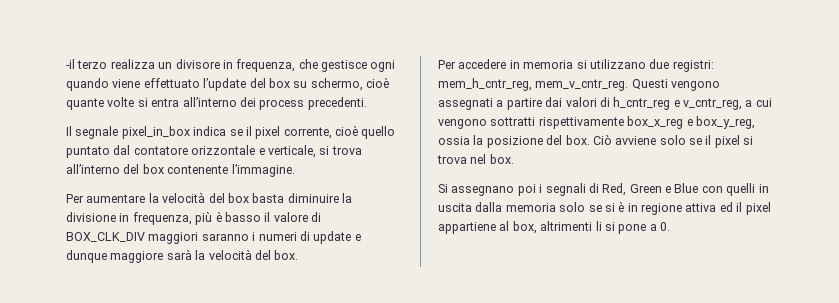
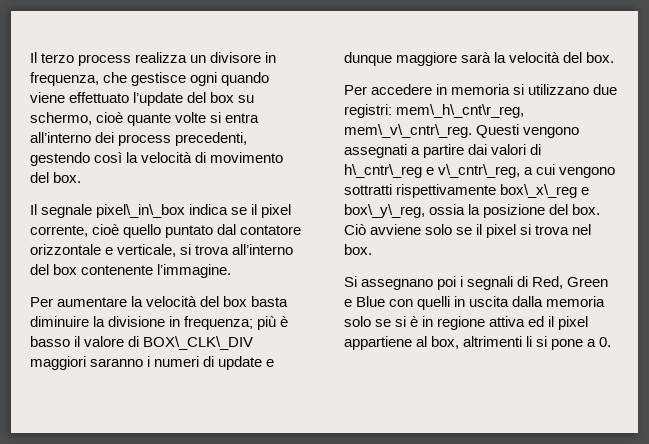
- -il terzo realizza un divisore in frequenza, che gestisce ogni quando viene effettuato l’update del box su schermo, cioè quante volte si entra all’interno dei process precedenti.
+ Il terzo process realizza un divisore in frequenza, che gestisce ogni quando viene effettuato l’update del box su schermo, cioè quante volte si entra all’interno dei process precedenti, gestendo così la velocità di movimento del box.
- Il segnale pixel_in_box indica se il pixel corrente, cioè quello puntato dal contatore orizzontale e verticale, si trova all’interno del box contenente l’immagine.
+ Il segnale pixel\_in\_box indica se il pixel corrente, cioè quello puntato dal contatore orizzontale e verticale, si trova all’interno del box contenente l’immagine.
- Per aumentare la velocità del box basta diminuire la divisione in frequenza, più è basso il valore di BOX_CLK_DIV maggiori saranno i numeri di update e dunque maggiore sarà la velocità del box.
+ Per aumentare la velocità del box basta diminuire la divisione in frequenza; più è basso il valore di BOX\_CLK\_DIV maggiori saranno i numeri di update e dunque maggiore sarà la velocità del box.
- Per accedere in memoria si utilizzano due registri: mem_h_cntr_reg, mem_v_cntr_reg.
+ Per accedere in memoria si utilizzano due registri: mem\_h\_cnt\r_reg, mem\_v\_cntr\_reg.
- Questi vengono assegnati a partire dai valori di h_cntr_reg e v_cntr_reg, a cui vengono sottratti rispettivamente box_x_reg e box_y_reg, ossia la posizione del box.
+ Questi vengono assegnati a partire dai valori di h\_cntr\_reg e v\_cntr\_reg, a cui vengono sottratti rispettivamente box\_x\_reg e box\_y\_reg, ossia la posizione del box.

